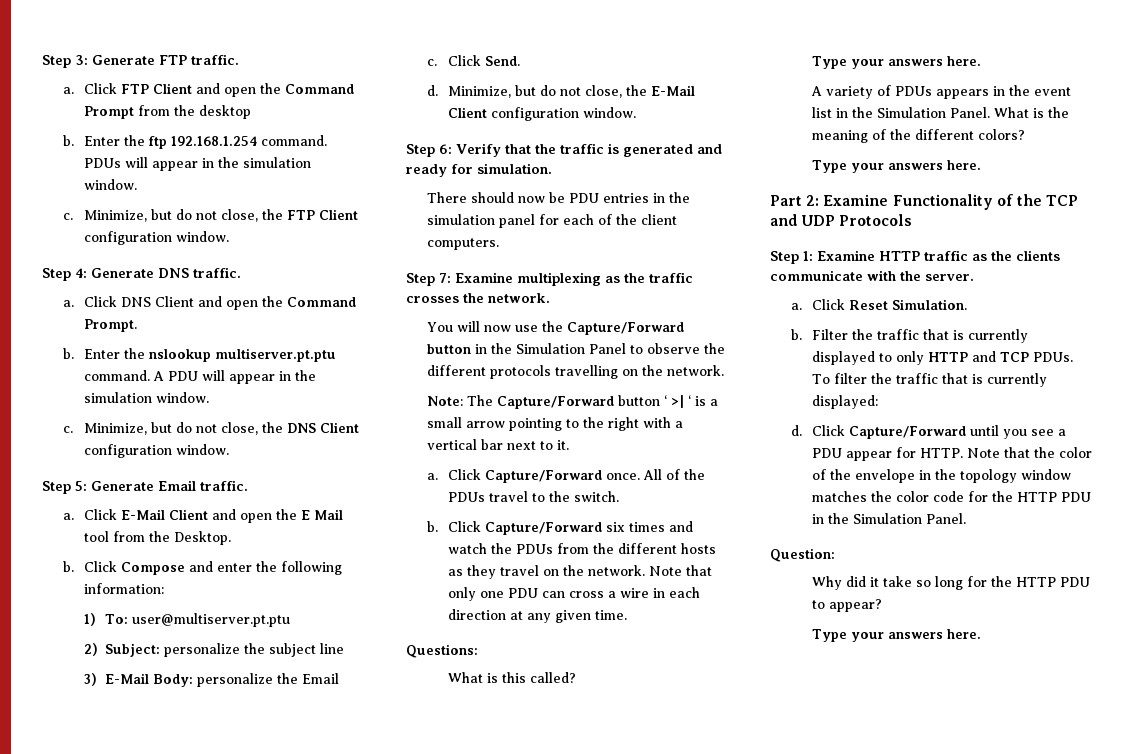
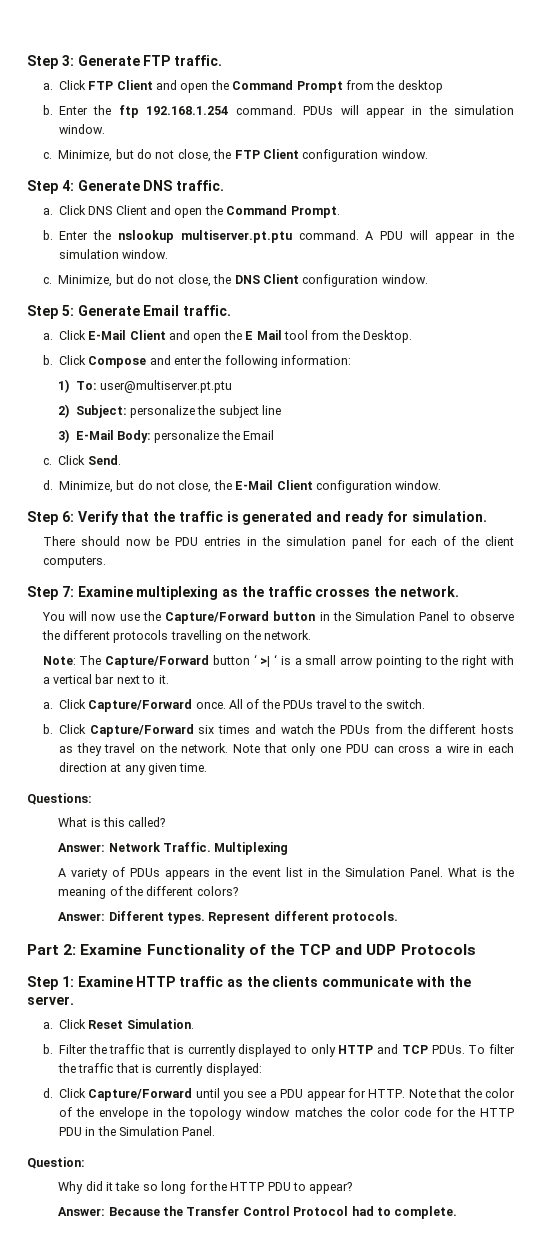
  What is this called?
- Type your answers here.
+ Answer: Network Traffic. Multiplexing
  What is the meaning of the different colors?
- Type your answers here.
+ Answer: Different types. Represent different protocols.
  Why did it take so long for the HTTP PDU to appear?
- Type your answers here.
+ Answer: Because the Transfer Control Protocol had to complete.

